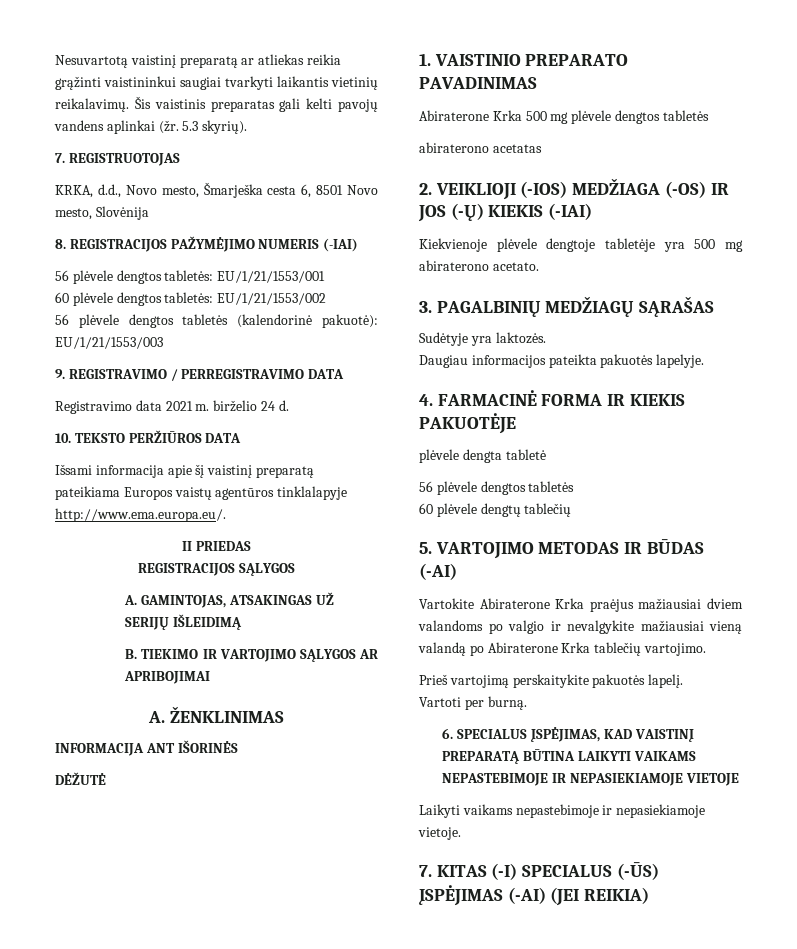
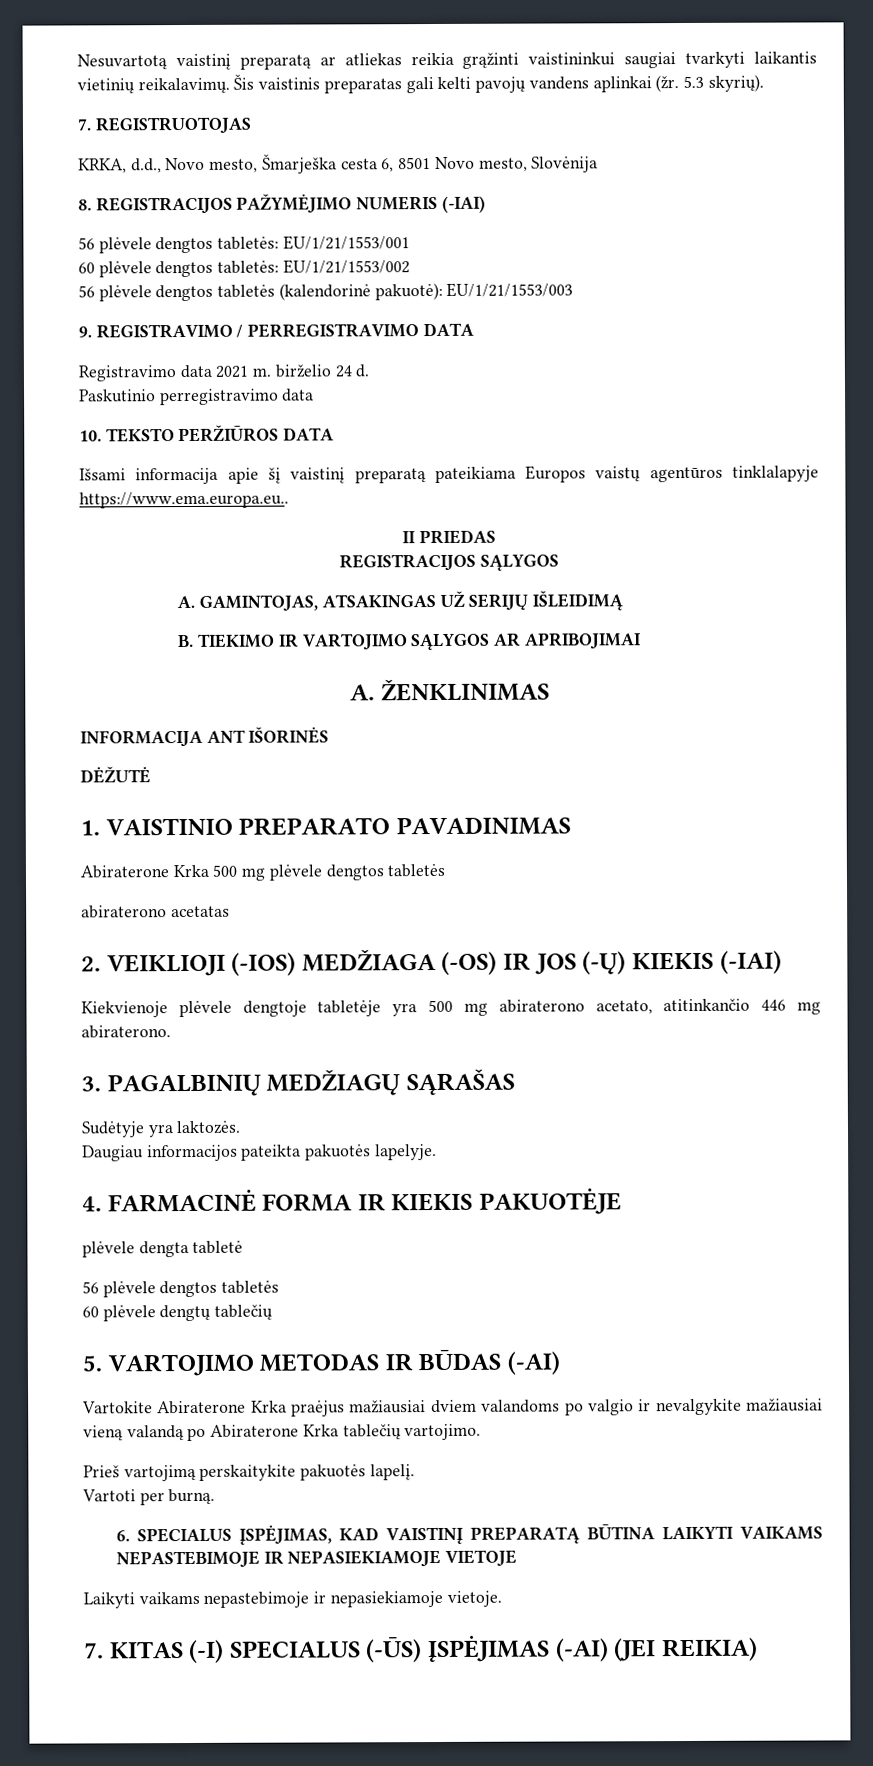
+ Paskutinio perregistravimo data
- Išsami informacija apie šį vaistinį preparatą pateikiama Europos vaistų agentūros tinklalapyje http://www.ema.europa.eu/.
+ Išsami informacija apie šį vaistinį preparatą pateikiama Europos vaistų agentūros tinklalapyje https://www.ema.europa.eu..
- Kiekvienoje plėvele dengtoje tabletėje yra 500 mg abiraterono acetato.
+ Kiekvienoje plėvele dengtoje tabletėje yra 500 mg abiraterono acetato, atitinkančio 446 mg abiraterono.

